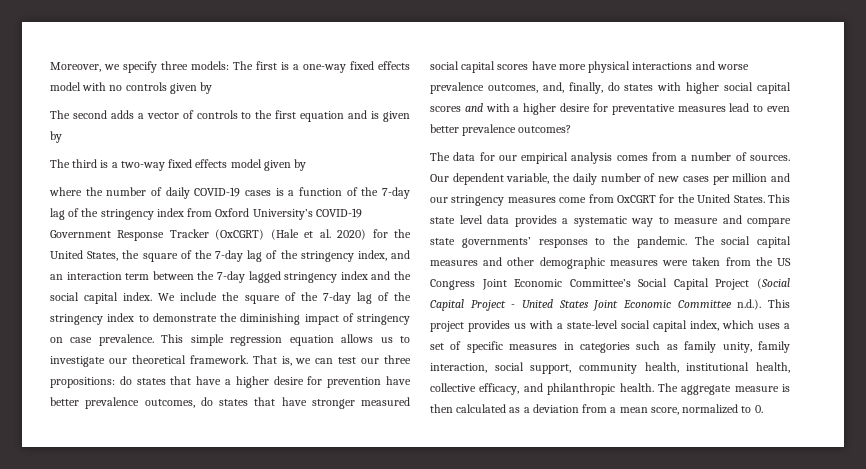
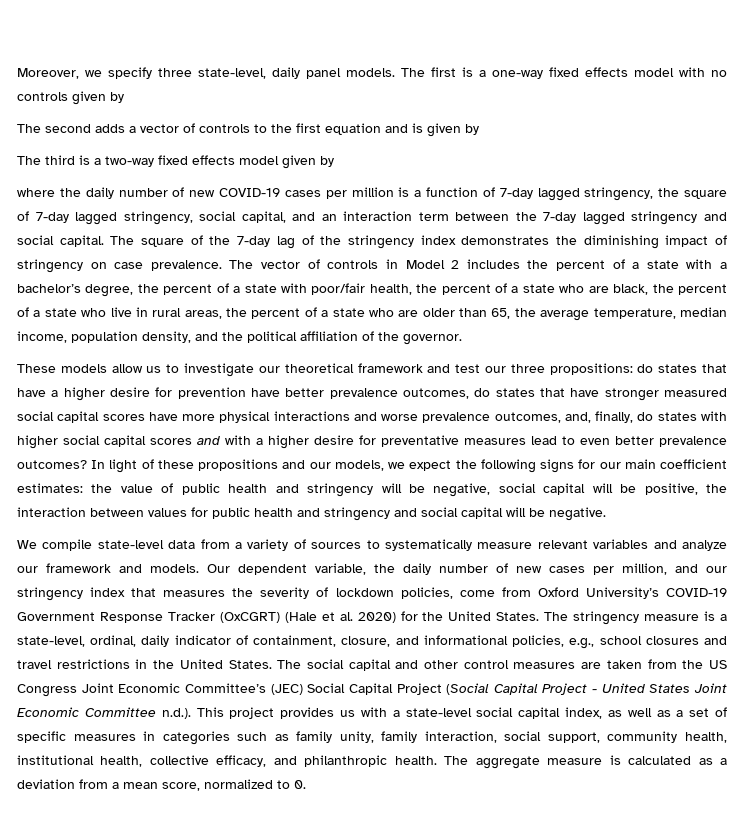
- Moreover, we specify three models: The first is a one-way fixed effects model with no controls given by
+ Moreover, we specify three state-level, daily panel models. The first is a one-way fixed effects model with no controls given by
- where the number of daily COVID-19 cases is a function of the 7-day lag of the stringency index from Oxford University’s COVID-19 Government Response Tracker (OxCGRT) (Hale et al. 2020) for the United States, the square of the 7-day lag of the stringency index, and an interaction term between the 7-day lagged stringency index and the social capital index. We include the square of the 7-day lag of the stringency index to demonstrate the diminishing impact of stringency on case prevalence.
+ where the daily number of new COVID-19 cases per million is a function of 7-day lagged stringency, the square of 7-day lagged stringency, social capital, and an interaction term between the 7-day lagged stringency and social capital. The square of the 7-day lag of the stringency index demonstrates the diminishing impact of stringency on case prevalence.
- This simple regression equation allows us to investigate our theoretical framework. That is, we can test our three propositions:
+ The vector of controls in Model 2 includes the percent of a state with a bachelor’s degree, the percent of a state with poor/fair health, the percent of a state who are black, the percent of a state who live in rural areas, the percent of a state who are older than 65, the average temperature, median income, population density, and the political affiliation of the governor.
+ These models allow us to investigate our theoretical framework and test our three propositions:
- do states that have a higher desire for prevention have better prevalence outcomes, do states that have stronger measured social capital scores have more physical interactions and worse prevalence outcomes, and, finally, do states with higher social capital scores and with a higher desire for preventative measures lead to even better prevalence outcomes?
- The data for our empirical analysis comes from a number of sources.
+ do states that have a higher desire for prevention have better prevalence outcomes, do states that have stronger measured social capital scores have more physical interactions and worse prevalence outcomes, and, finally, do states with higher social capital scores and with a higher desire for preventative measures lead to even better prevalence outcomes? In light of these propositions and our models, we expect the following signs for our main coefficient estimates: the value of public health and stringency will be negative, social capital will be positive, the interaction between values for public health and stringency and social capital will be negative.
+ We compile state-level data from a variety of sources to systematically measure relevant variables and analyze our framework and models.
- Our dependent variable, the daily number of new cases per million and our stringency measures come from OxCGRT for the United States. This state level data provides a systematic way to measure and compare state governments’ responses to the pandemic.
+ Our dependent variable, the daily number of new cases per million, and our stringency index that measures the severity of lockdown policies, come from Oxford University’s COVID-19 Government Response Tracker (OxCGRT) (Hale et al. 2020) for the United States. The stringency measure is a state-level, ordinal, daily indicator of containment, closure, and informational policies, e.g., school closures and travel restrictions in the United States.
- The social capital measures and other demographic measures were taken from the US Congress Joint Economic Committee’s Social Capital Project (Social Capital Project - United States Joint Economic Committee n.d.). This project provides us with a state-level social capital index, which uses a set of specific measures in categories such as family unity, family interaction, social support, community health, institutional health, collective efficacy, and philanthropic health.
+ The social capital and other control measures are taken from the US Congress Joint Economic Committee’s (JEC) Social Capital Project (Social Capital Project - United States Joint Economic Committee n.d.). This project provides us with a state-level social capital index, as well as a set of specific measures in categories such as family unity, family interaction, social support, community health, institutional health, collective efficacy, and philanthropic health.
- The aggregate measure is then calculated as a deviation from a mean score, normalized to 0.
+ The aggregate measure is calculated as a deviation from a mean score, normalized to 0.

